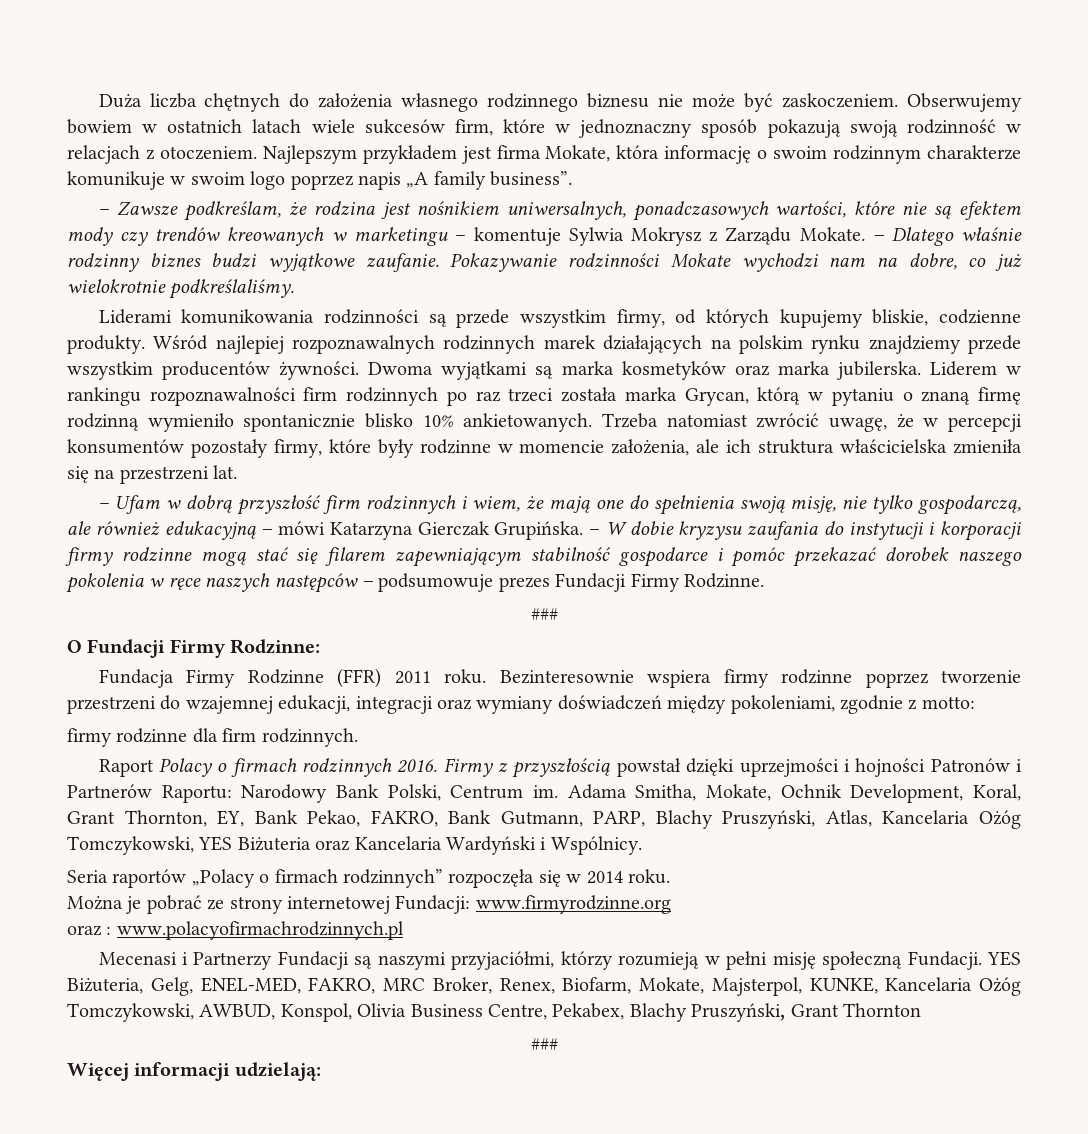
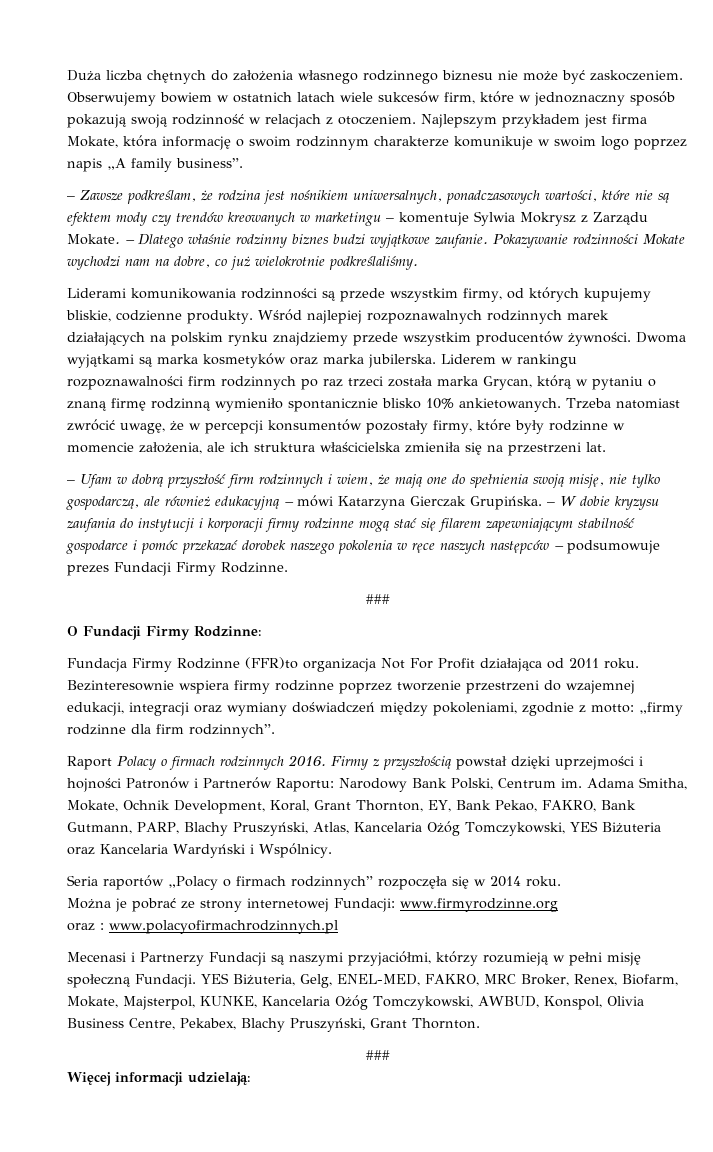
- Fundacja Firmy Rodzinne (FFR) 2011 roku.
+ Fundacja Firmy Rodzinne (FFR)to organizacja Not For Profit działająca od 2011 roku.
- Bezinteresownie wspiera firmy rodzinne poprzez tworzenie przestrzeni do wzajemnej edukacji, integracji oraz wymiany doświadczeń między pokoleniami, zgodnie z motto:
- firmy rodzinne dla firm rodzinnych.
+ Bezinteresownie wspiera firmy rodzinne poprzez tworzenie przestrzeni do wzajemnej edukacji, integracji oraz wymiany doświadczeń między pokoleniami, zgodnie z motto: „firmy rodzinne dla firm rodzinnych”.
- YES Biżuteria, Gelg, ENEL-MED, FAKRO, MRC Broker, Renex, Biofarm, Mokate, Majsterpol, KUNKE, Kancelaria Ożóg Tomczykowski, AWBUD, Konspol, Olivia Business Centre, Pekabex, Blachy Pruszyński, Grant Thornton
+ YES Biżuteria, Gelg, ENEL-MED, FAKRO, MRC Broker, Renex, Biofarm, Mokate, Majsterpol, KUNKE, Kancelaria Ożóg Tomczykowski, AWBUD, Konspol, Olivia Business Centre, Pekabex, Blachy Pruszyński, Grant Thornton.

